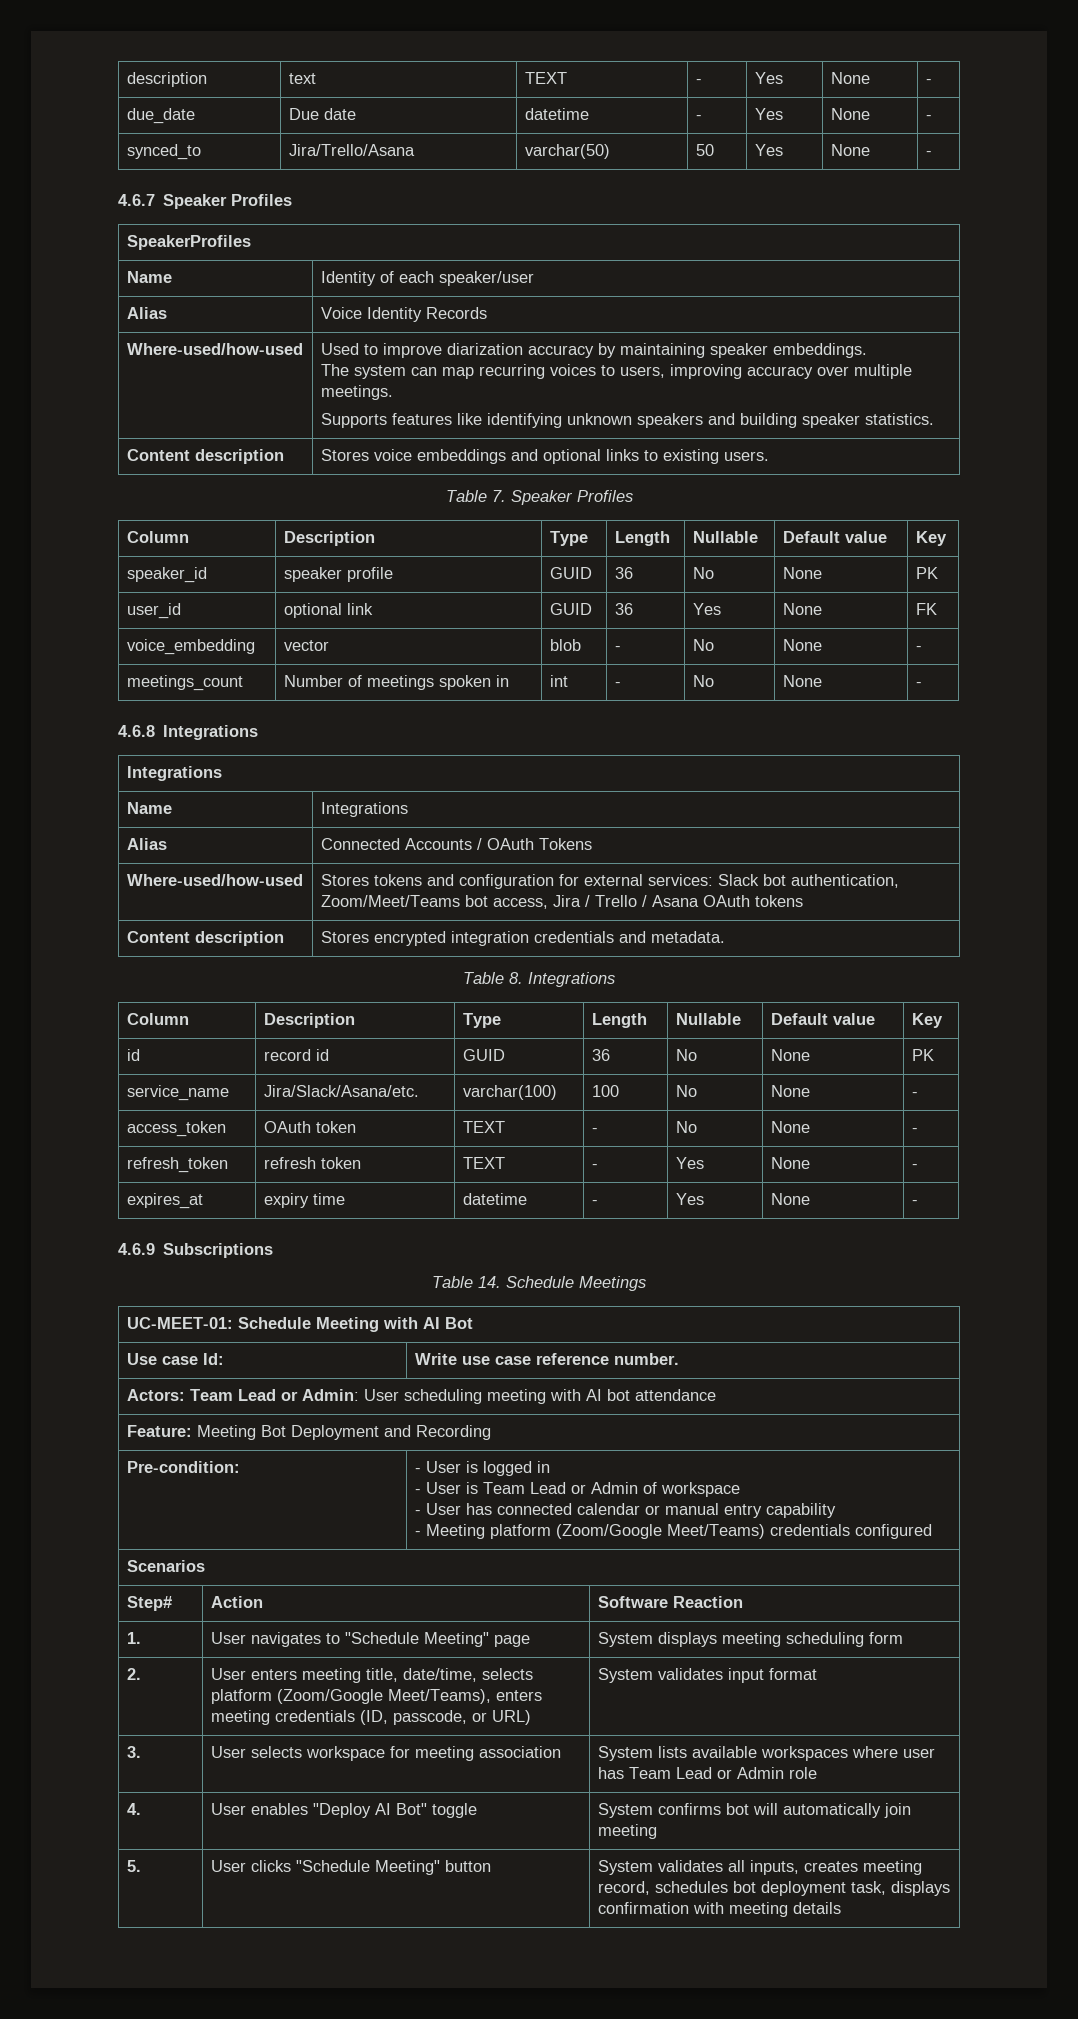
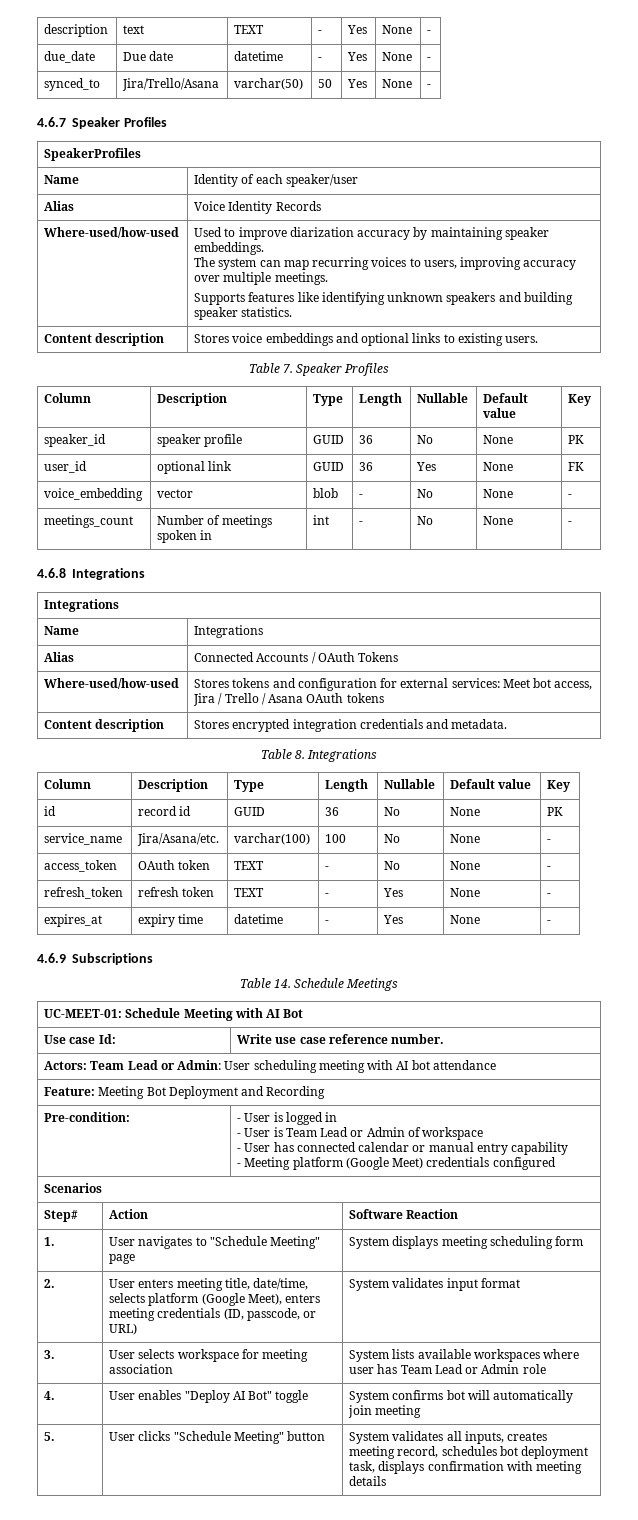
- Where-used/how-used | Stores tokens and configuration for external services: Slack bot authentication, Zoom/Meet/Teams bot access, Jira / Trello / Asana OAuth tokens
+ Where-used/how-used | Stores tokens and configuration for external services: Meet bot access, Jira / Trello / Asana OAuth tokens
- service_name | Jira/Slack/Asana/etc. | varchar(100) | 100 | No | None | -
+ service_name | Jira/Asana/etc. | varchar(100) | 100 | No | None | -
  Pre-condition: | - User is logged in
  - User is Team Lead or Admin of workspace
  - User has connected calendar or manual entry capability
- - Meeting platform (Zoom/Google Meet/Teams) credentials configured
+ - Meeting platform (Google Meet) credentials configured
- 2. | User enters meeting title, date/time, selects platform (Zoom/Google Meet/Teams), enters meeting credentials (ID, passcode, or URL) | System validates input format
+ 2. | User enters meeting title, date/time, selects platform (Google Meet), enters meeting credentials (ID, passcode, or URL) | System validates input format

